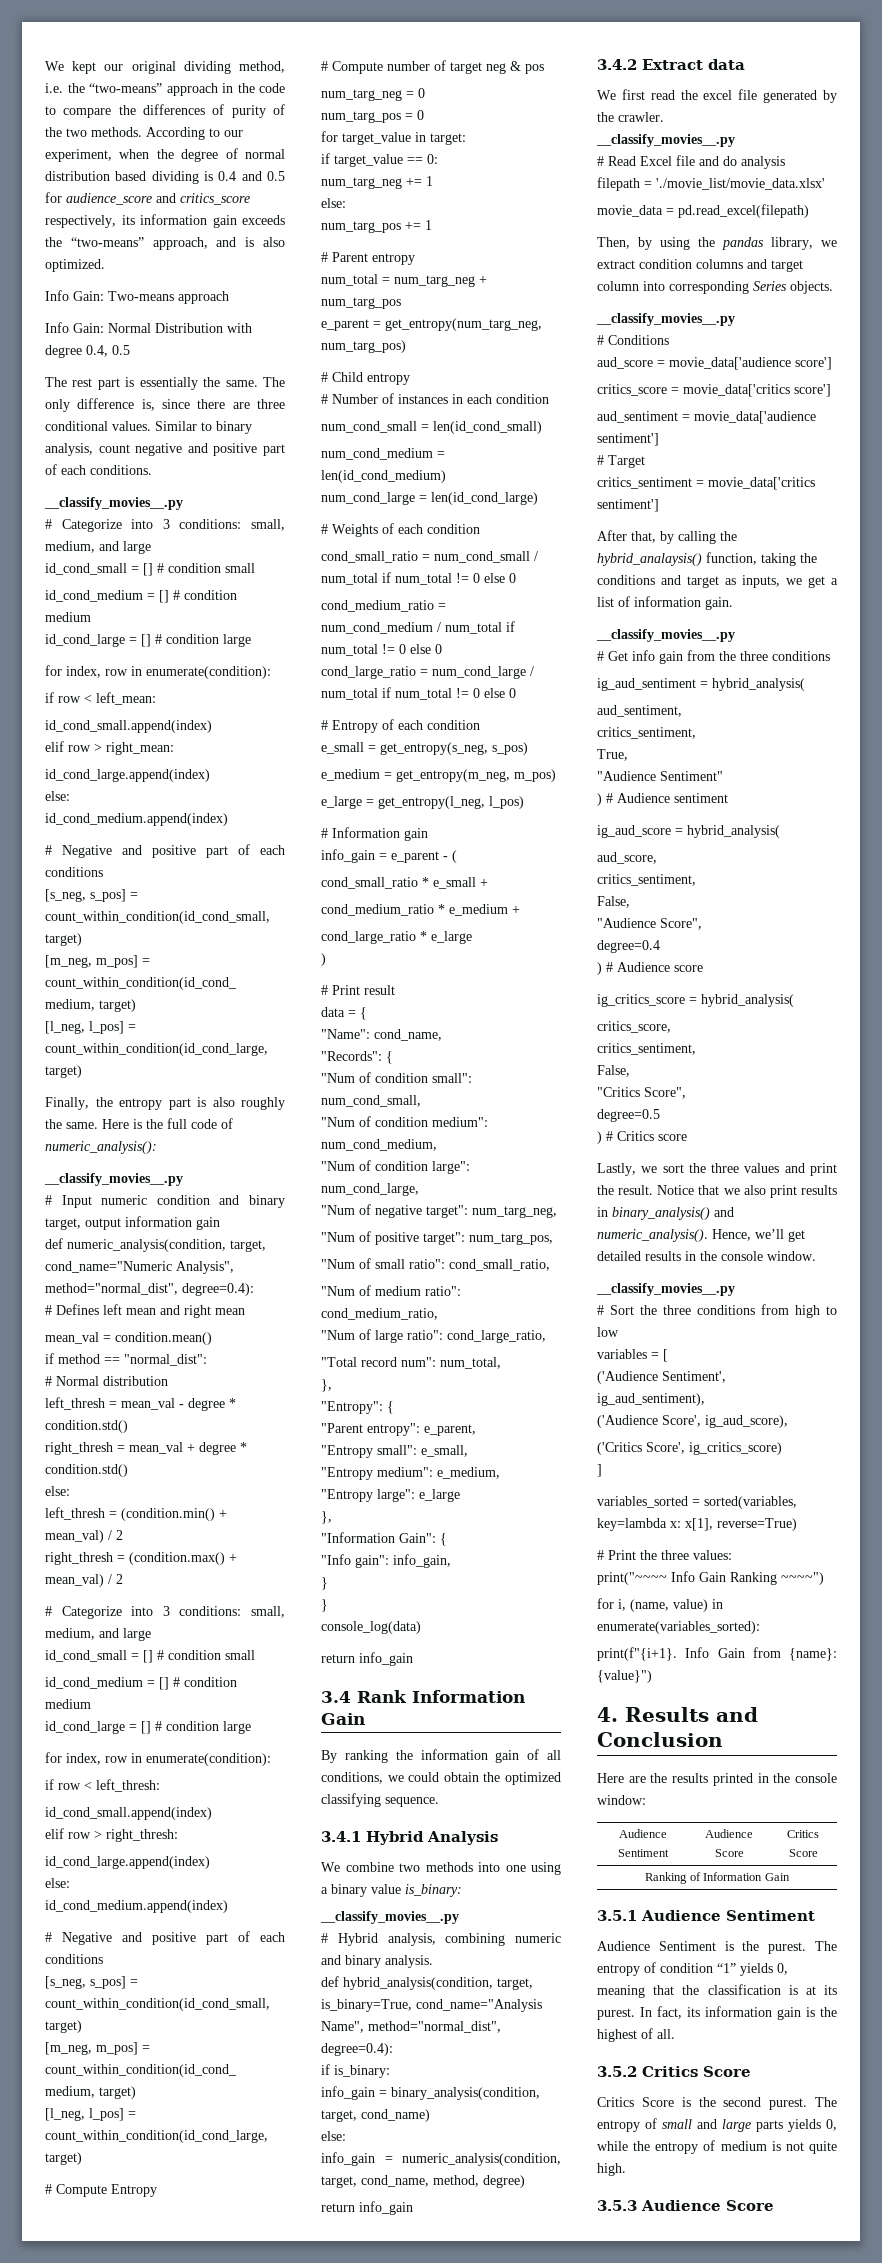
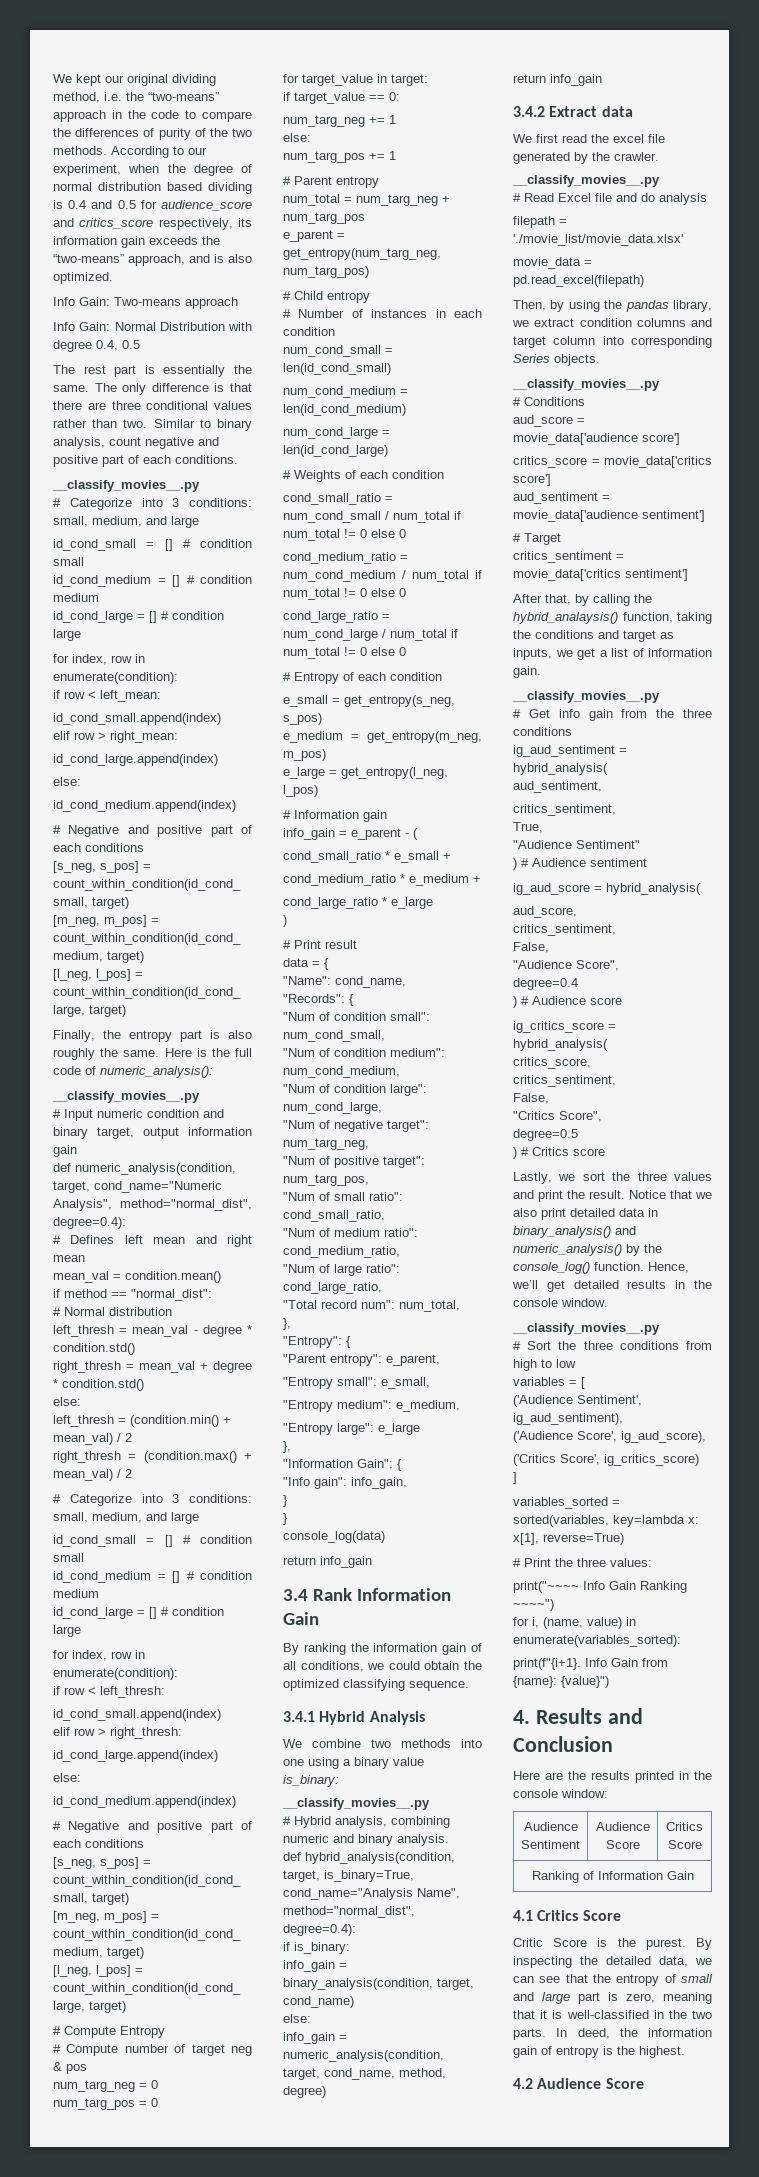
- The only difference is, since there are three conditional values.
+ The only difference is that there are three conditional values rather than two.
- Notice that we also print results in binary_analysis() and numeric_analysis().
+ Notice that we also print detailed data in binary_analysis() and numeric_analysis() by the console_log() function.
- 3.5.1 Audience Sentiment
- Audience Sentiment is the purest. The entropy of condition “1” yields 0, meaning that the classification is at its purest. In fact, its information gain is the highest of all.
- 3.5.2 Critics Score
- Critics Score is the second purest. The entropy of small and large parts yields 0, while the entropy of medium is not quite high.
- 3.5.3 Audience Score
+ 4.1 Critics Score
+ Critic Score is the purest. By inspecting the detailed data, we can see that the entropy of small and large part is zero, meaning that it is well-classified in the two parts. In deed, the information gain of entropy is the highest.
+ 4.2 Audience Score

